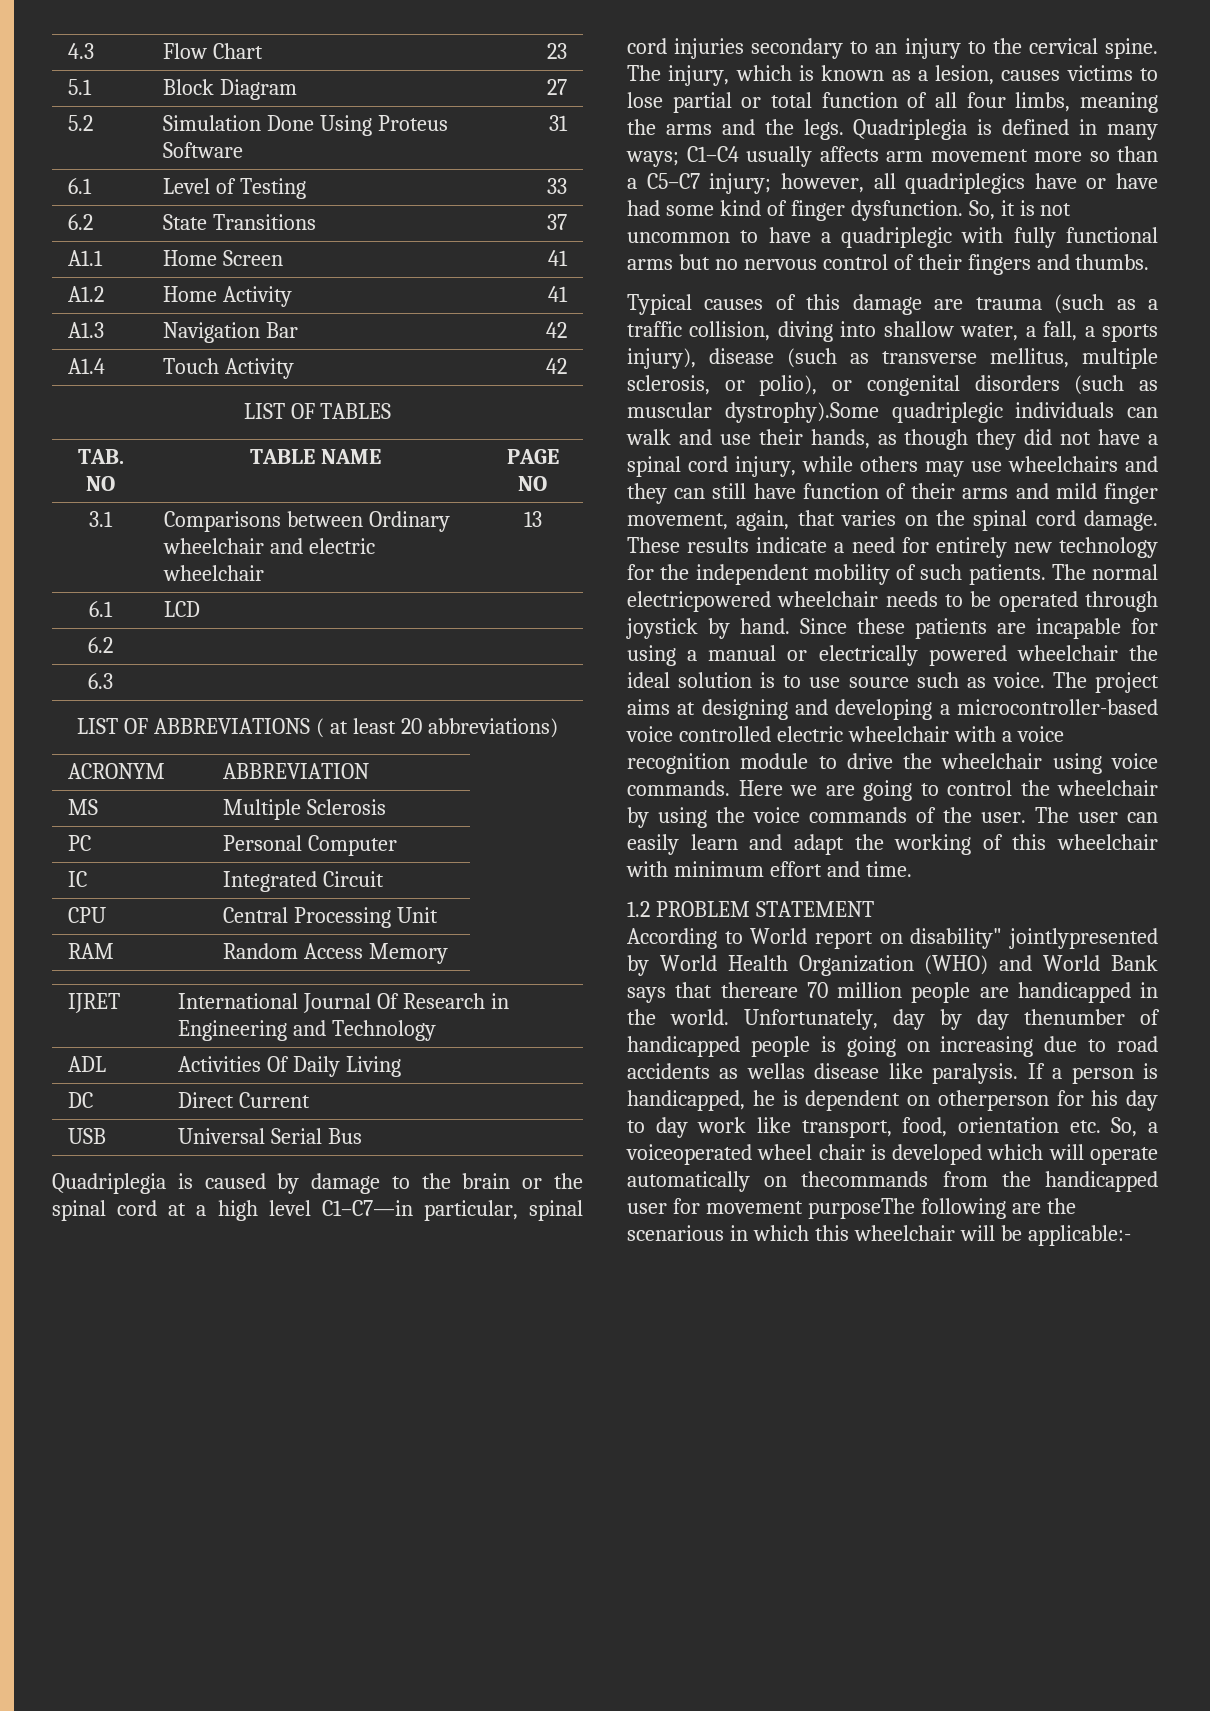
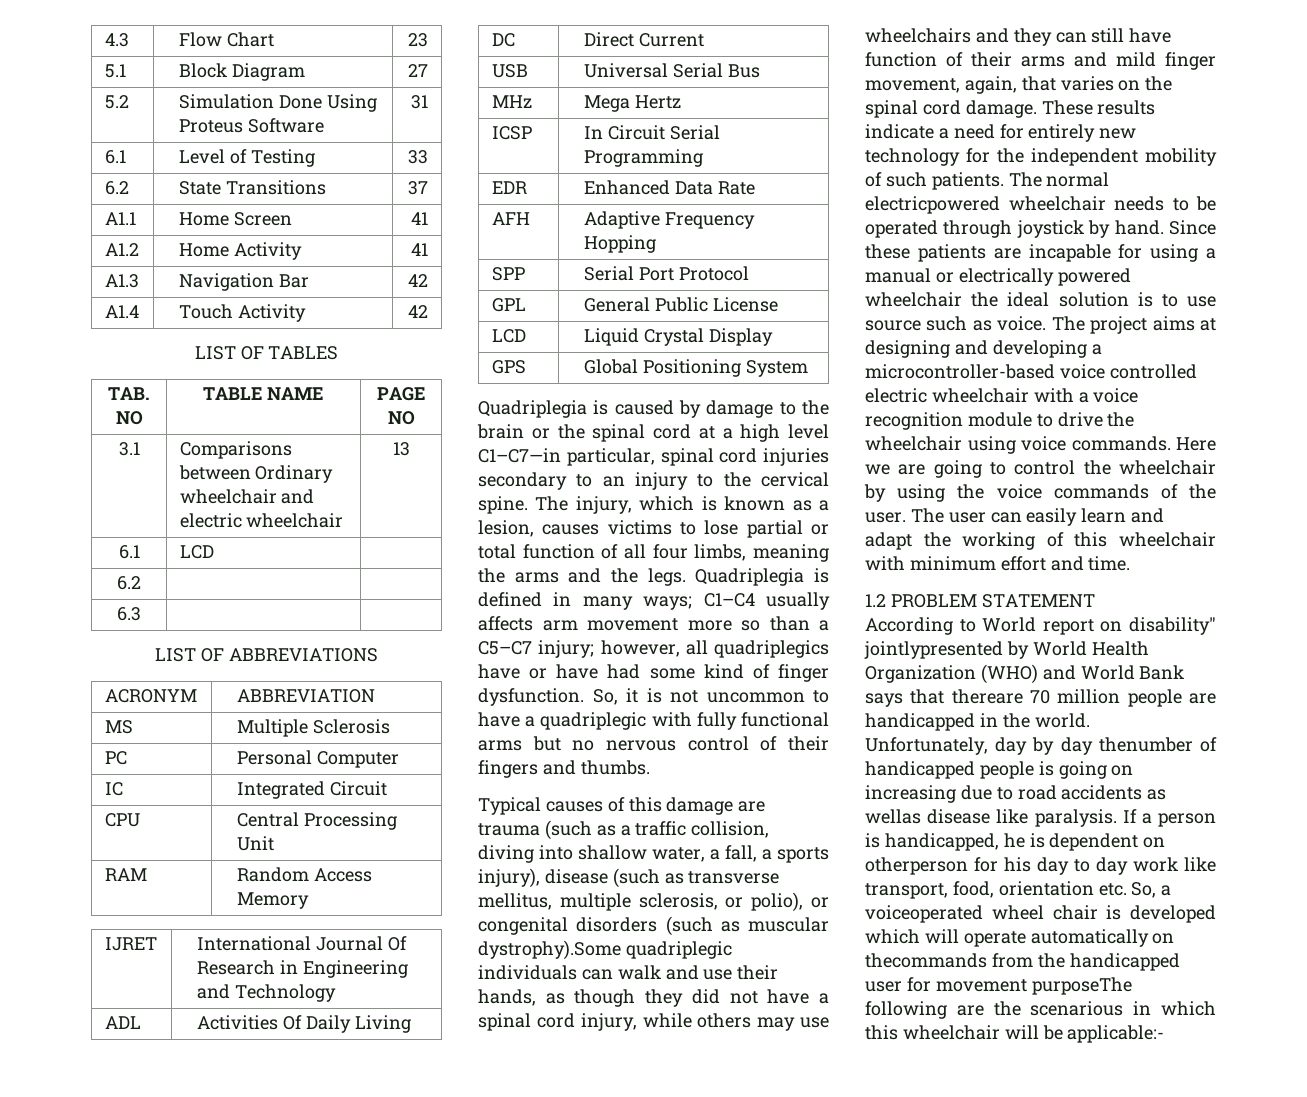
- LIST OF ABBREVIATIONS ( at least 20 abbreviations)
+ LIST OF ABBREVIATIONS
+ MHz | Mega Hertz
+ ICSP | In Circuit Serial Programming
+ EDR | Enhanced Data Rate
+ AFH | Adaptive Frequency Hopping
+ SPP | Serial Port Protocol
+ GPL | General Public License
+ LCD | Liquid Crystal Display
+ GPS | Global Positioning System

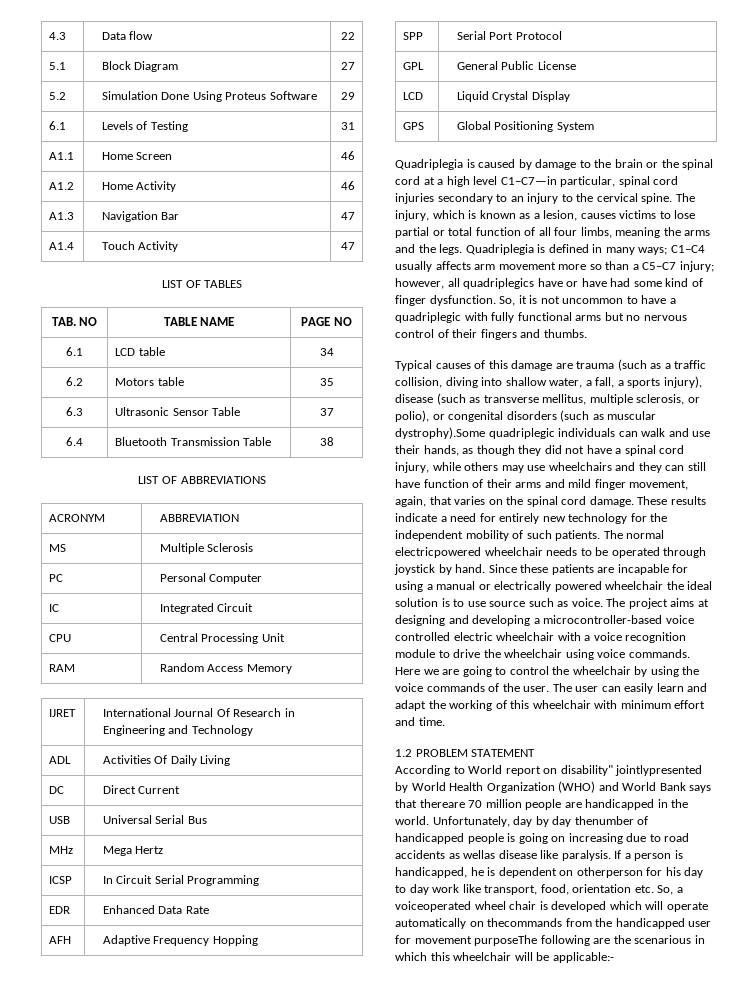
- 4.3 | Flow Chart | 23
+ 4.3 | Data flow | 22
- 5.2 | Simulation Done Using Proteus Software | 31
- 6.1 | Level of Testing | 33
- 6.2 | State Transitions | 37
+ 5.2 | Simulation Done Using Proteus Software | 29
+ 6.1 | Levels of Testing | 31
- A1.1 | Home Screen | 41
+ A1.1 | Home Screen | 46
- A1.2 | Home Activity | 41
+ A1.2 | Home Activity | 46
- A1.3 | Navigation Bar | 42
+ A1.3 | Navigation Bar | 47
- A1.4 | Touch Activity | 42
+ A1.4 | Touch Activity | 47
- 3.1 | Comparisons between Ordinary wheelchair and electric wheelchair | 13
- 6.1 | LCD |
- 6.2 | |
- 6.3 | |
+ 6.1 | LCD table | 34
+ 6.2 | Motors table | 35
+ 6.3 | Ultrasonic Sensor Table | 37
+ 6.4 | Bluetooth Transmission Table | 38

